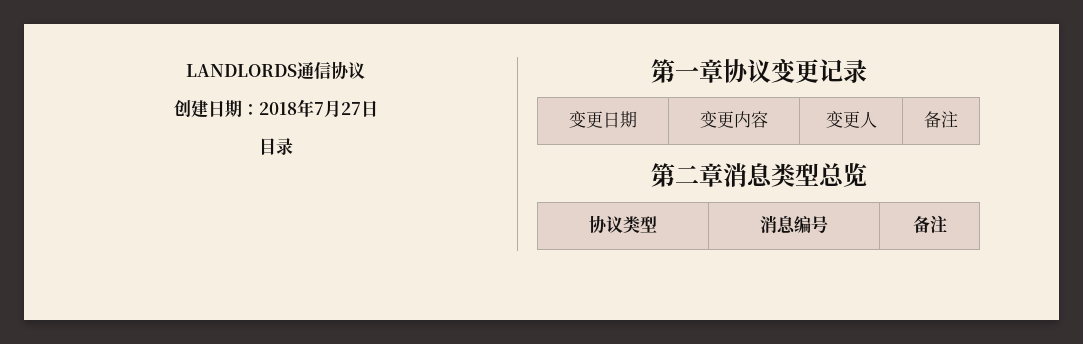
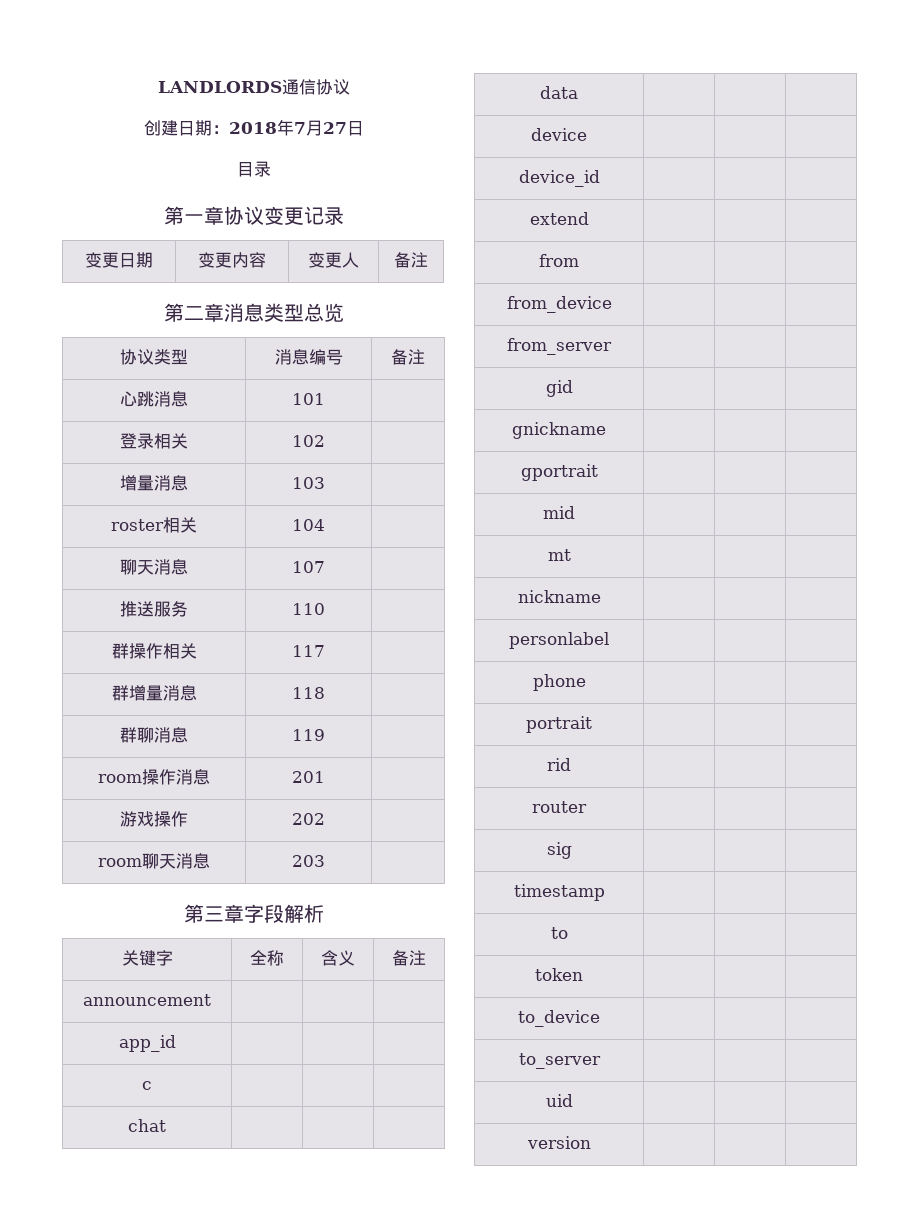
+ 心跳消息 | 101 |
+ 登录相关 | 102 |
+ 增量消息 | 103 |
+ roster相关 | 104 |
+ 聊天消息 | 107 |
+ 推送服务 | 110 |
+ 群操作相关 | 117 |
+ 群增量消息 | 118 |
+ 群聊消息 | 119 |
+ room操作消息 | 201 |
+ 游戏操作 | 202 |
+ room聊天消息 | 203 |
+ 第三章字段解析
+ 关键字 | 全称 | 含义 | 备注
+ announcement | | |
+ app_id | | |
+ c | | |
+ chat | | |
+ data | | |
+ device | | |
+ device_id | | |
+ extend | | |
+ from | | |
+ from_device | | |
+ from_server | | |
+ gid | | |
+ gnickname | | |
+ gportrait | | |
+ mid | | |
+ mt | | |
+ nickname | | |
+ personlabel | | |
+ phone | | |
+ portrait | | |
+ rid | | |
+ router | | |
+ sig | | |
+ timestamp | | |
+ to | | |
+ token | | |
+ to_device | | |
+ to_server | | |
+ uid | | |
+ version | | |

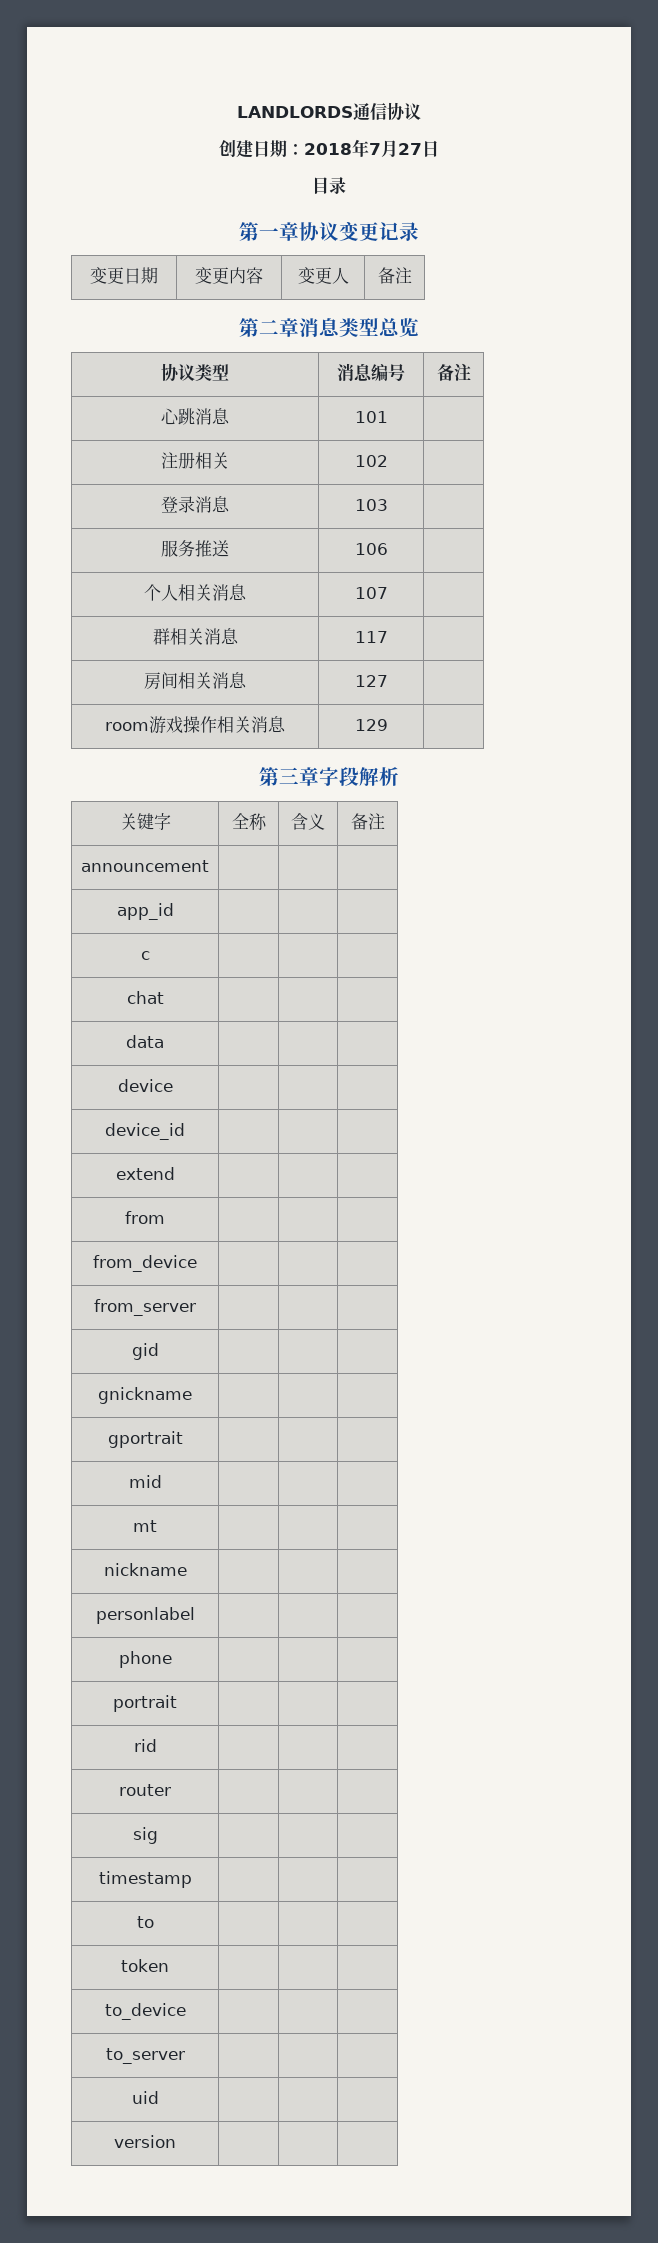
- 登录相关 | 102 |
+ 注册相关 | 102 |
- 增量消息 | 103 |
+ 登录消息 | 103 |
- roster相关 | 104 |
- 聊天消息 | 107 |
+ 服务推送 | 106 |
+ 个人相关消息 | 107 |
- 推送服务 | 110 |
- 群操作相关 | 117 |
- 群增量消息 | 118 |
- 群聊消息 | 119 |
- room操作消息 | 201 |
- 游戏操作 | 202 |
- room聊天消息 | 203 |
+ 群相关消息 | 117 |
+ 房间相关消息 | 127 |
+ room游戏操作相关消息 | 129 |

